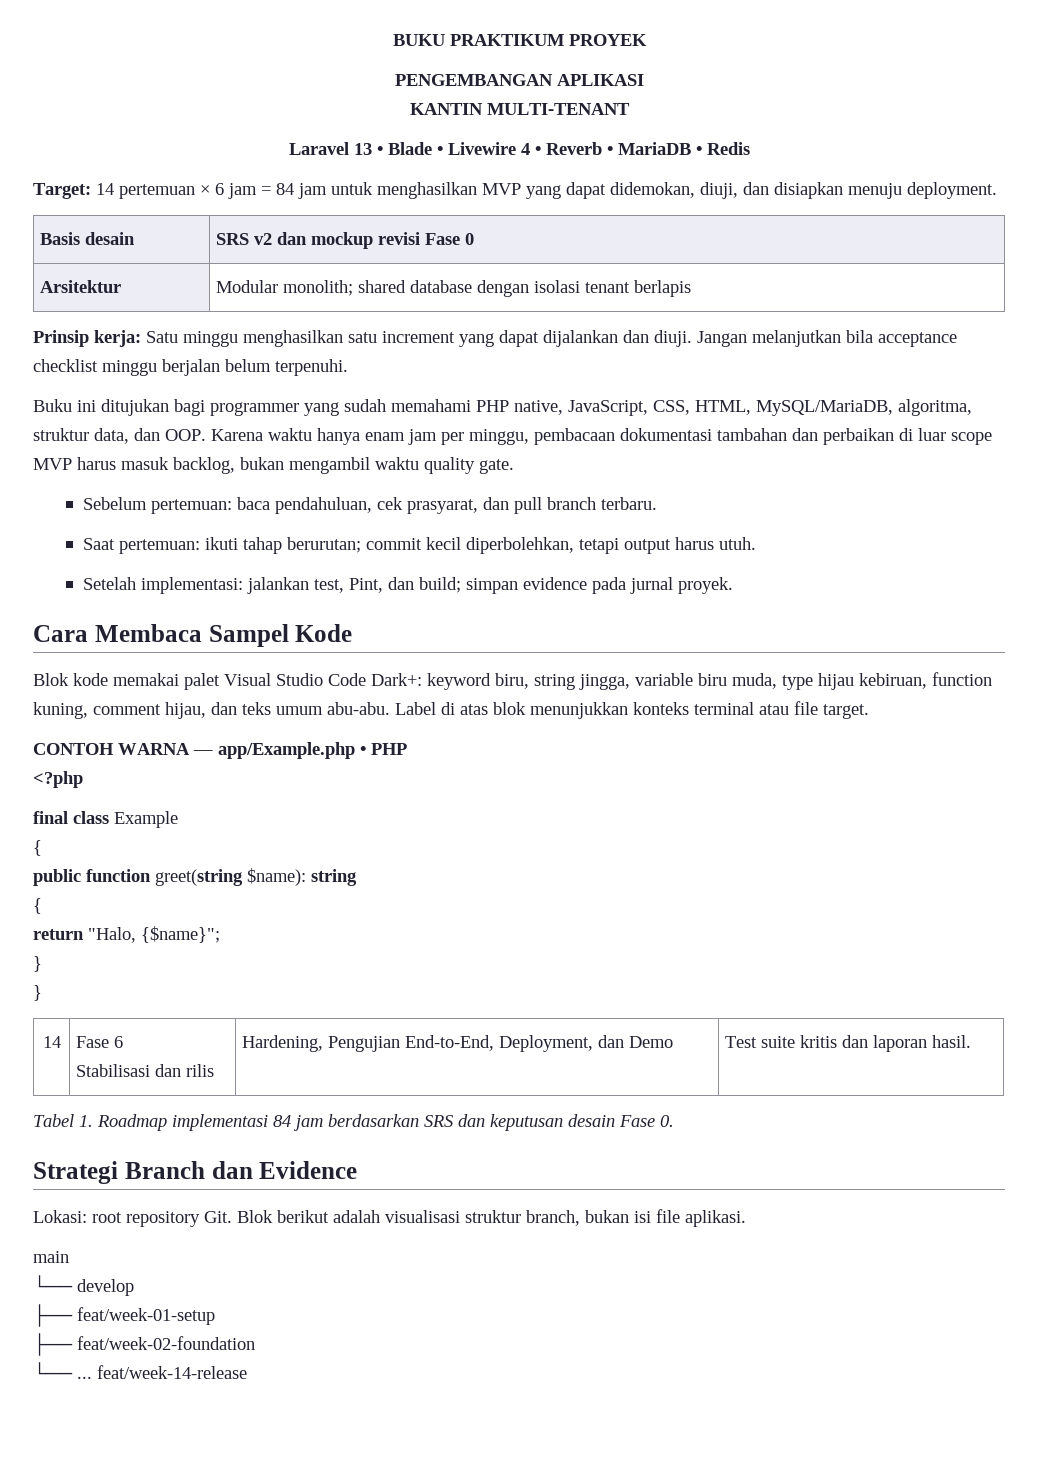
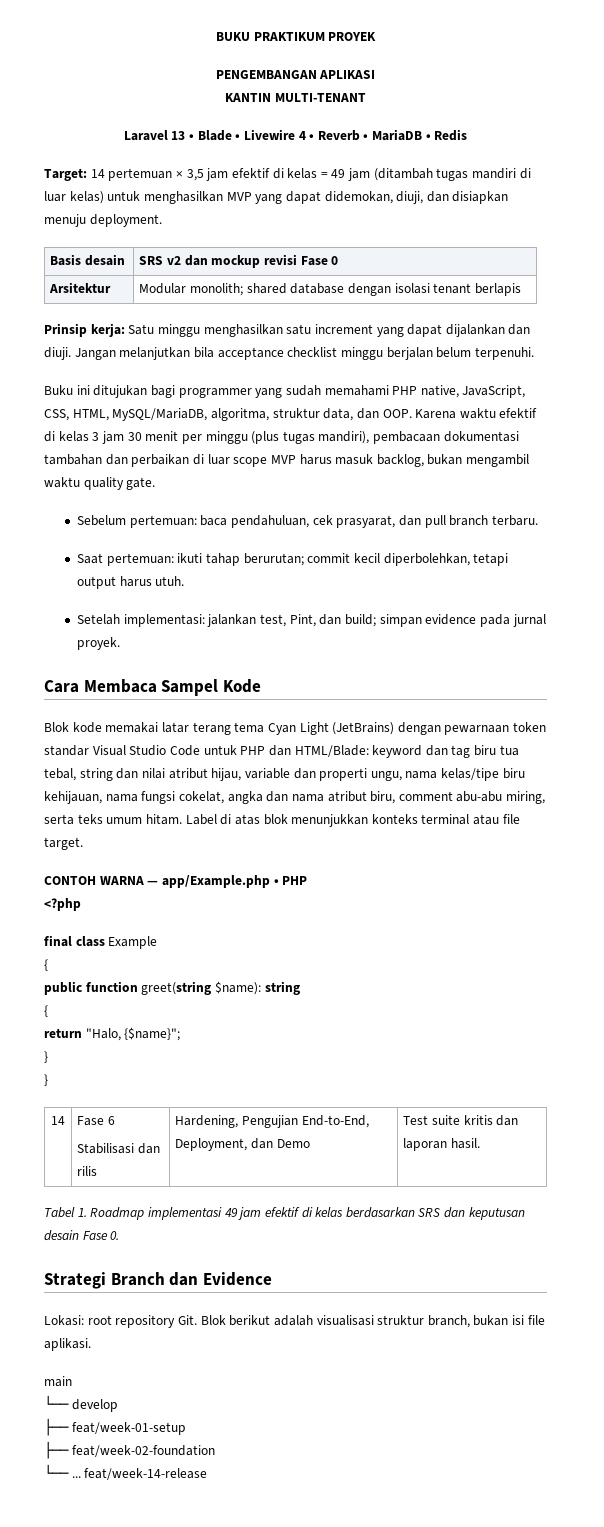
- Target: 14 pertemuan × 6 jam = 84 jam untuk menghasilkan MVP yang dapat didemokan, diuji, dan disiapkan menuju deployment.
+ Target: 14 pertemuan × 3,5 jam efektif di kelas = 49 jam (ditambah tugas mandiri di luar kelas) untuk menghasilkan MVP yang dapat didemokan, diuji, dan disiapkan menuju deployment.
- Buku ini ditujukan bagi programmer yang sudah memahami PHP native, JavaScript, CSS, HTML, MySQL/MariaDB, algoritma, struktur data, dan OOP. Karena waktu hanya enam jam per minggu, pembacaan dokumentasi tambahan dan perbaikan di luar scope MVP harus masuk backlog, bukan mengambil waktu quality gate.
+ Buku ini ditujukan bagi programmer yang sudah memahami PHP native, JavaScript, CSS, HTML, MySQL/MariaDB, algoritma, struktur data, dan OOP. Karena waktu efektif di kelas 3 jam 30 menit per minggu (plus tugas mandiri), pembacaan dokumentasi tambahan dan perbaikan di luar scope MVP harus masuk backlog, bukan mengambil waktu quality gate.
- Blok kode memakai palet Visual Studio Code Dark+: keyword biru, string jingga, variable biru muda, type hijau kebiruan, function kuning, comment hijau, dan teks umum abu-abu.
+ Blok kode memakai latar terang tema Cyan Light (JetBrains) dengan pewarnaan token standar Visual Studio Code untuk PHP dan HTML/Blade: keyword dan tag biru tua tebal, string dan nilai atribut hijau, variable dan properti ungu, nama kelas/tipe biru kehijauan, nama fungsi cokelat, angka dan nama atribut biru, comment abu-abu miring, serta teks umum hitam.
- Tabel 1. Roadmap implementasi 84 jam berdasarkan SRS dan keputusan desain Fase 0.
+ Tabel 1. Roadmap implementasi 49 jam efektif di kelas berdasarkan SRS dan keputusan desain Fase 0.

